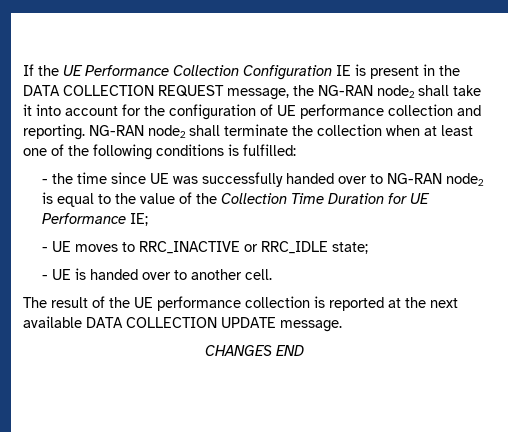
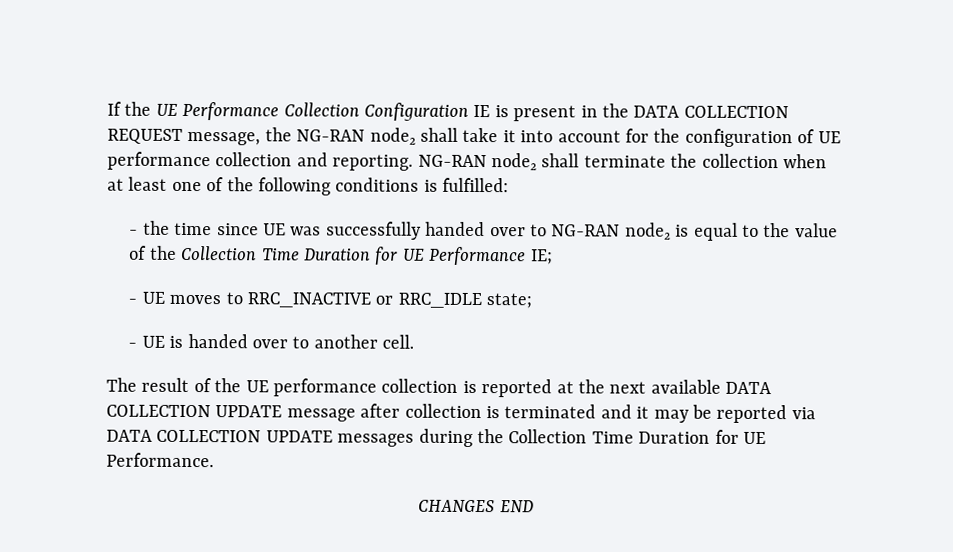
- The result of the UE performance collection is reported at the next available DATA COLLECTION UPDATE message.
+ The result of the UE performance collection is reported at the next available DATA COLLECTION UPDATE message after collection is terminated and it may be reported via DATA COLLECTION UPDATE messages during the Collection Time Duration for UE Performance.

